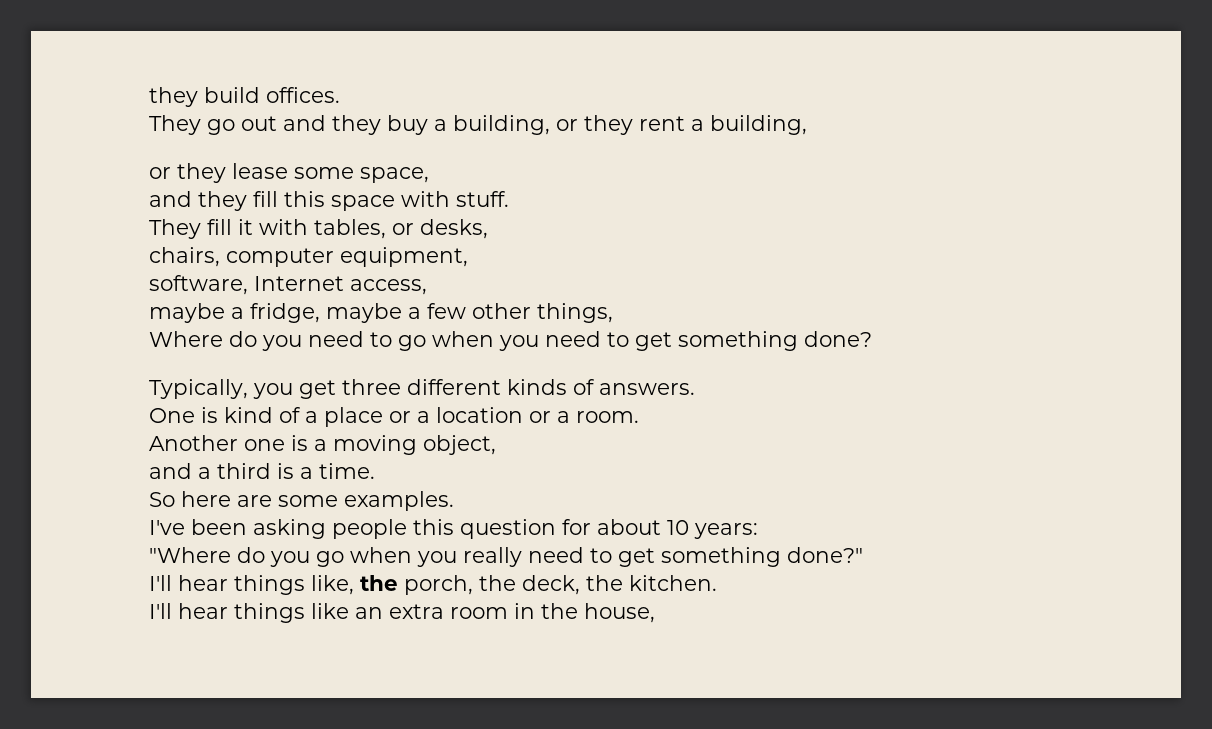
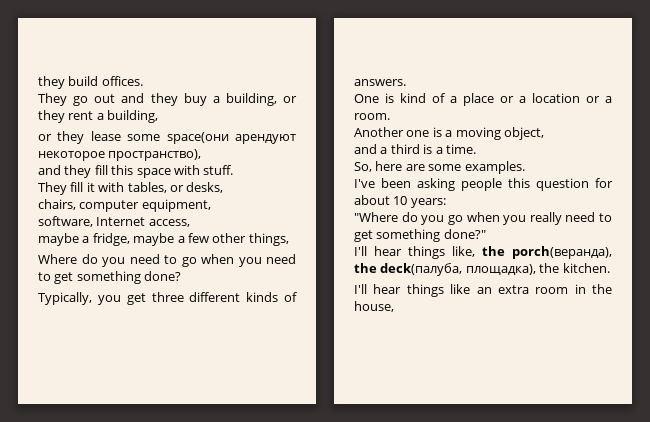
- or they lease some space,
+ or they lease some space(они арендуют некоторое пространство),
- So here are some examples.
+ So, here are some examples.
- I'll hear things like, the porch, the deck, the kitchen.
+ I'll hear things like, the porch(веранда), the deck(палуба, площадка), the kitchen.

